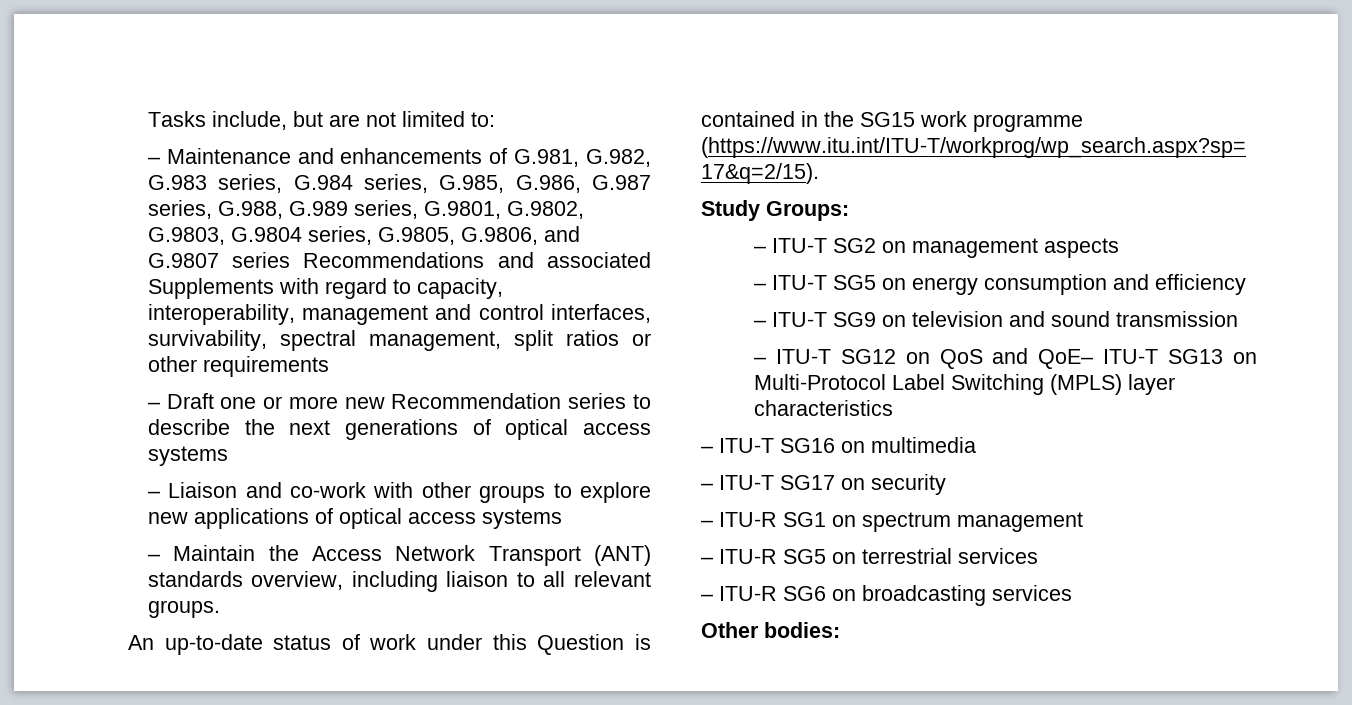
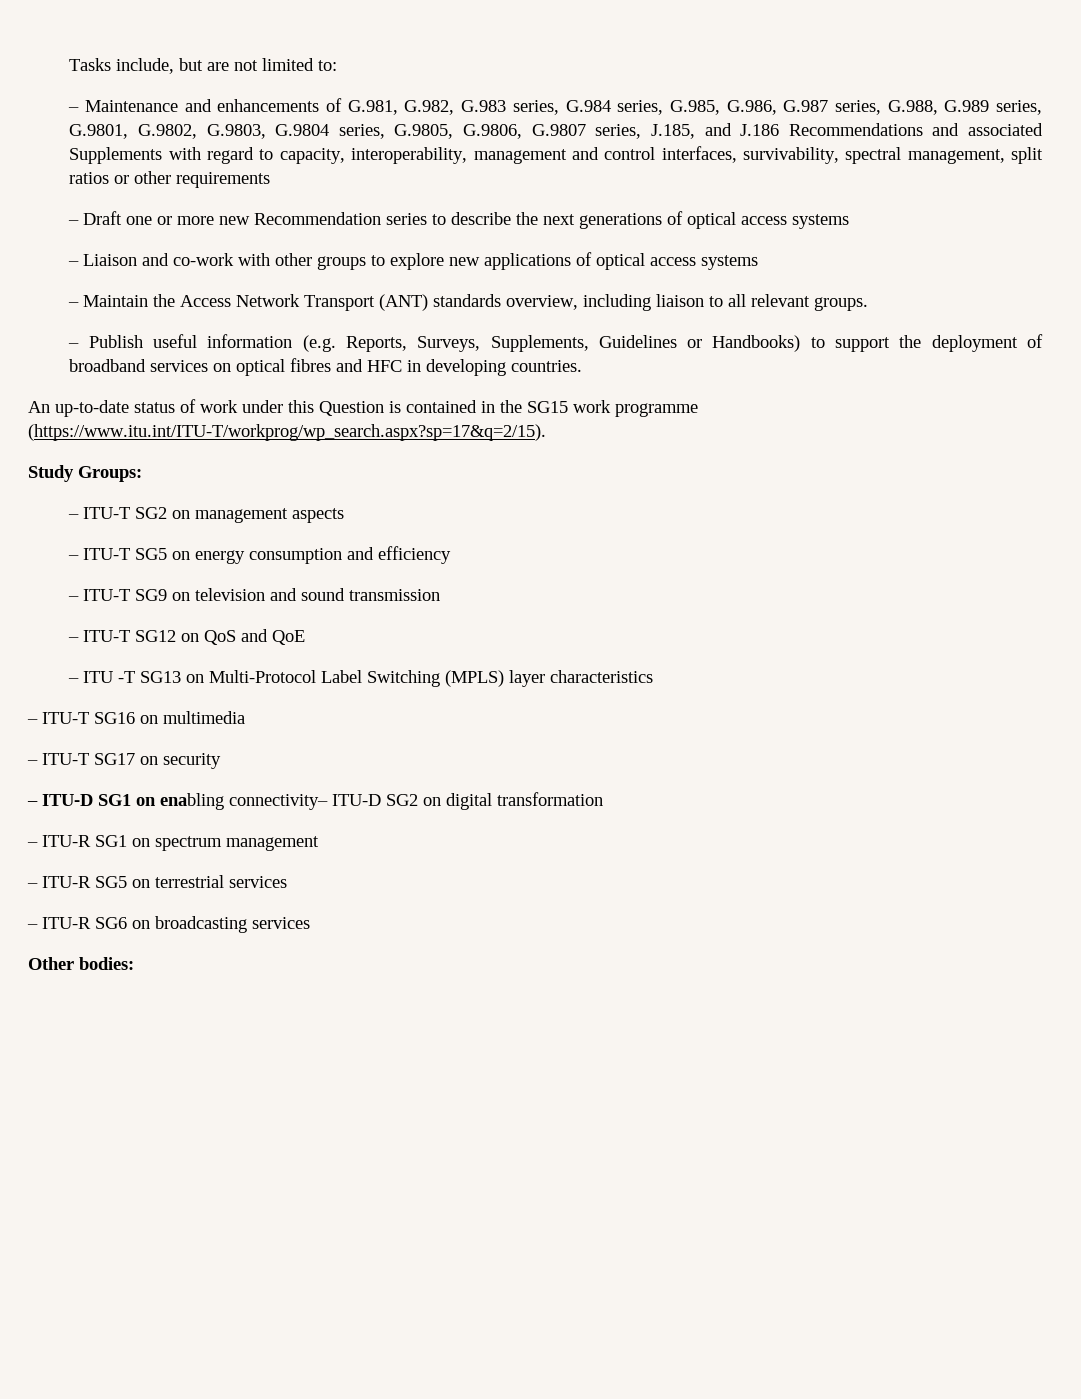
- – Maintenance and enhancements of G.981, G.982, G.983 series, G.984 series, G.985, G.986, G.987 series, G.988, G.989 series, G.9801, G.9802, G.9803, G.9804 series, G.9805, G.9806, and G.9807 series Recommendations and associated Supplements with regard to capacity, interoperability, management and control interfaces, survivability, spectral management, split ratios or other requirements
+ – Maintenance and enhancements of G.981, G.982, G.983 series, G.984 series, G.985, G.986, G.987 series, G.988, G.989 series, G.9801, G.9802, G.9803, G.9804 series, G.9805, G.9806, G.9807 series, J.185, and J.186 Recommendations and associated Supplements with regard to capacity, interoperability, management and control interfaces, survivability, spectral management, split ratios or other requirements
+ – Publish useful information (e.g. Reports, Surveys, Supplements, Guidelines or Handbooks) to support the deployment of broadband services on optical fibres and HFC in developing countries.
- – ITU-T SG12 on QoS and QoE– ITU-T SG13 on Multi-Protocol Label Switching (MPLS) layer characteristics
+ – ITU-T SG12 on QoS and QoE
+ – ITU -T SG13 on Multi-Protocol Label Switching (MPLS) layer characteristics
+ – ITU-D SG1 on enabling connectivity– ITU-D SG2 on digital transformation

